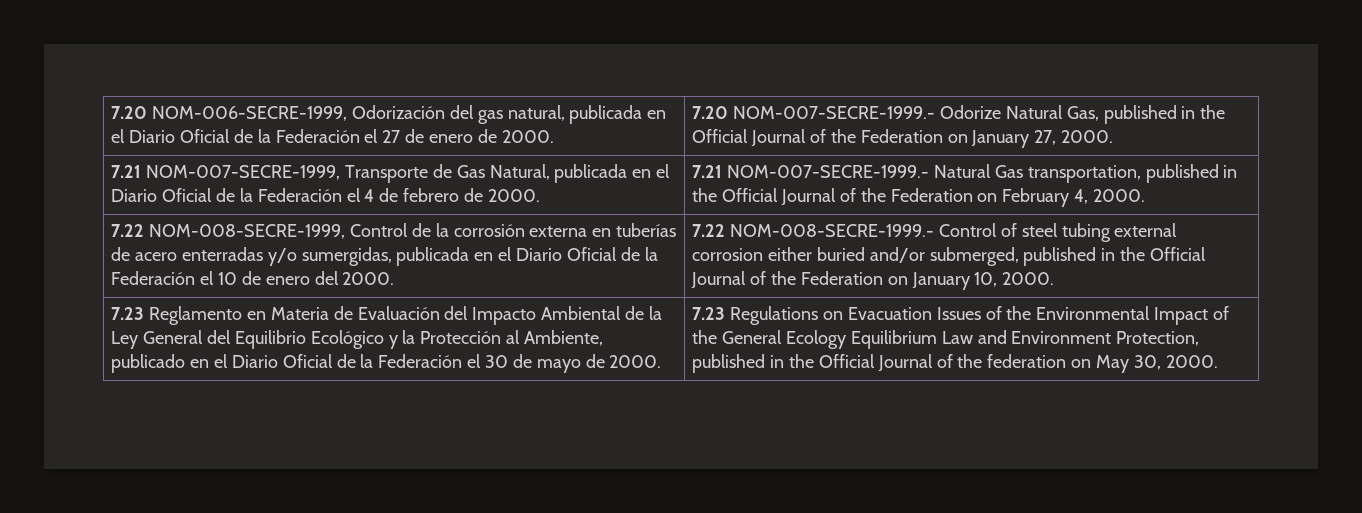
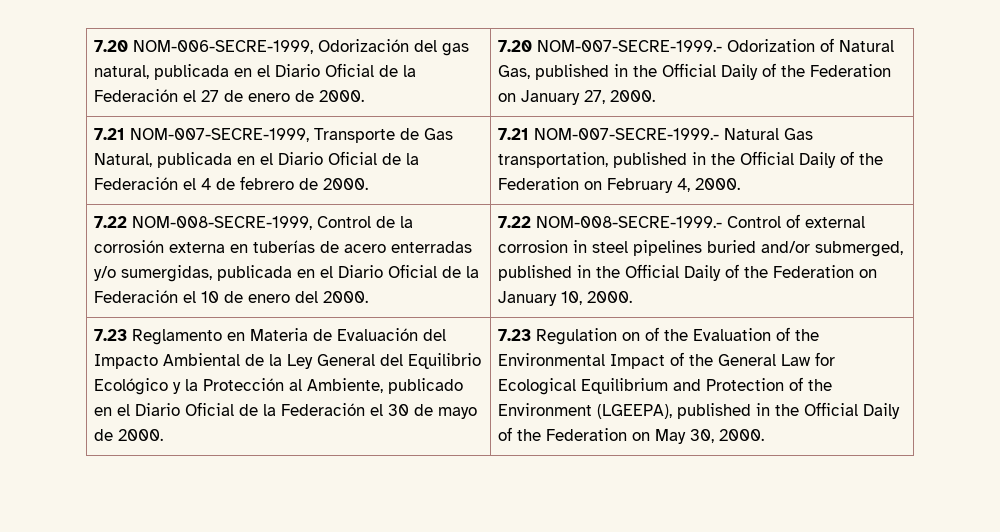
- 7.20 NOM-006-SECRE-1999, Odorización del gas natural, publicada en el Diario Oficial de la Federación el 27 de enero de 2000. | 7.20 NOM-007-SECRE-1999.- Odorize Natural Gas, published in the Official Journal of the Federation on January 27, 2000.
+ 7.20 NOM-006-SECRE-1999, Odorización del gas natural, publicada en el Diario Oficial de la Federación el 27 de enero de 2000. | 7.20 NOM-007-SECRE-1999.- Odorization of Natural Gas, published in the Official Daily of the Federation on January 27, 2000.
- 7.21 NOM-007-SECRE-1999, Transporte de Gas Natural, publicada en el Diario Oficial de la Federación el 4 de febrero de 2000. | 7.21 NOM-007-SECRE-1999.- Natural Gas transportation, published in the Official Journal of the Federation on February 4, 2000.
+ 7.21 NOM-007-SECRE-1999, Transporte de Gas Natural, publicada en el Diario Oficial de la Federación el 4 de febrero de 2000. | 7.21 NOM-007-SECRE-1999.- Natural Gas transportation, published in the Official Daily of the Federation on February 4, 2000.
- 7.22 NOM-008-SECRE-1999.- Control of steel tubing external corrosion either buried and/or submerged, published in the Official Journal of the Federation on January 10, 2000.
+ 7.22 NOM-008-SECRE-1999.- Control of external corrosion in steel pipelines buried and/or submerged, published in the Official Daily of the Federation on January 10, 2000.
- 7.23 Regulations on Evacuation Issues of the Environmental Impact of the General Ecology Equilibrium Law and Environment Protection, published in the Official Journal of the federation on May 30, 2000.
+ 7.23 Regulation on of the Evaluation of the Environmental Impact of the General Law for Ecological Equilibrium and Protection of the Environment (LGEEPA), published in the Official Daily of the Federation on May 30, 2000.

